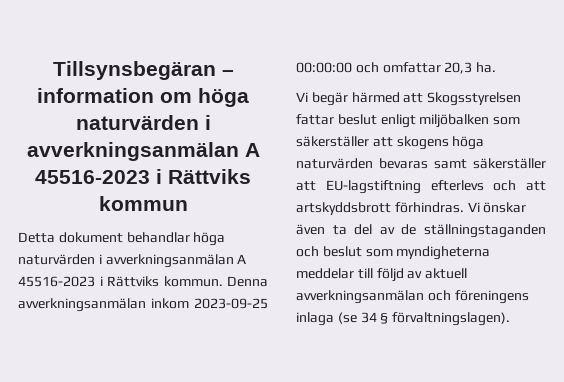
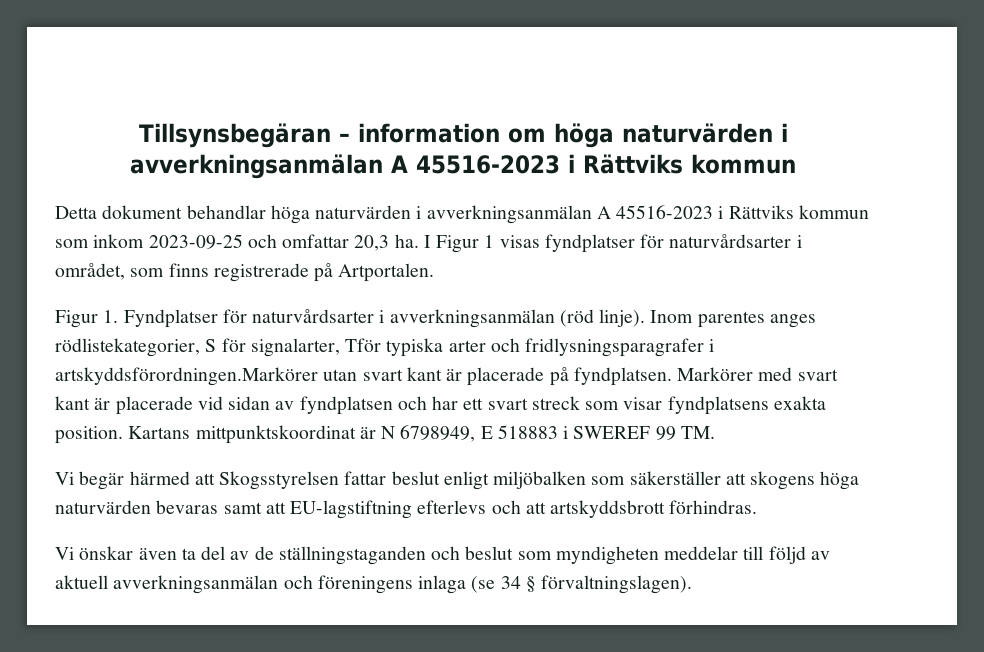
- Detta dokument behandlar höga naturvärden i avverkningsanmälan A 45516-2023 i Rättviks kommun. Denna avverkningsanmälan inkom 2023-09-25 00:00:00 och omfattar 20,3 ha.
+ Detta dokument behandlar höga naturvärden i avverkningsanmälan A 45516-2023 i Rättviks kommun som inkom 2023-09-25 och omfattar 20,3 ha. I Figur 1 visas fyndplatser för naturvårdsarter i området, som finns registrerade på Artportalen.
+ Figur 1. Fyndplatser för naturvårdsarter i avverkningsanmälan (röd linje). Inom parentes anges rödlistekategorier, S för signalarter, Tför typiska arter och fridlysningsparagrafer i artskyddsförordningen.Markörer utan svart kant är placerade på fyndplatsen. Markörer med svart kant är placerade vid sidan av fyndplatsen och har ett svart streck som visar fyndplatsens exakta position. Kartans mittpunktskoordinat är N 6798949, E 518883 i SWEREF 99 TM.
- Vi begär härmed att Skogsstyrelsen fattar beslut enligt miljöbalken som säkerställer att skogens höga naturvärden bevaras samt säkerställer att EU-lagstiftning efterlevs och att artskyddsbrott förhindras. Vi önskar även ta del av de ställningstaganden och beslut som myndigheterna meddelar till följd av aktuell avverkningsanmälan och föreningens inlaga (se 34 § förvaltningslagen).
+ Vi begär härmed att Skogsstyrelsen fattar beslut enligt miljöbalken som säkerställer att skogens höga naturvärden bevaras samt att EU-lagstiftning efterlevs och att artskyddsbrott förhindras.
+ Vi önskar även ta del av de ställningstaganden och beslut som myndigheten meddelar till följd av aktuell avverkningsanmälan och föreningens inlaga (se 34 § förvaltningslagen).

